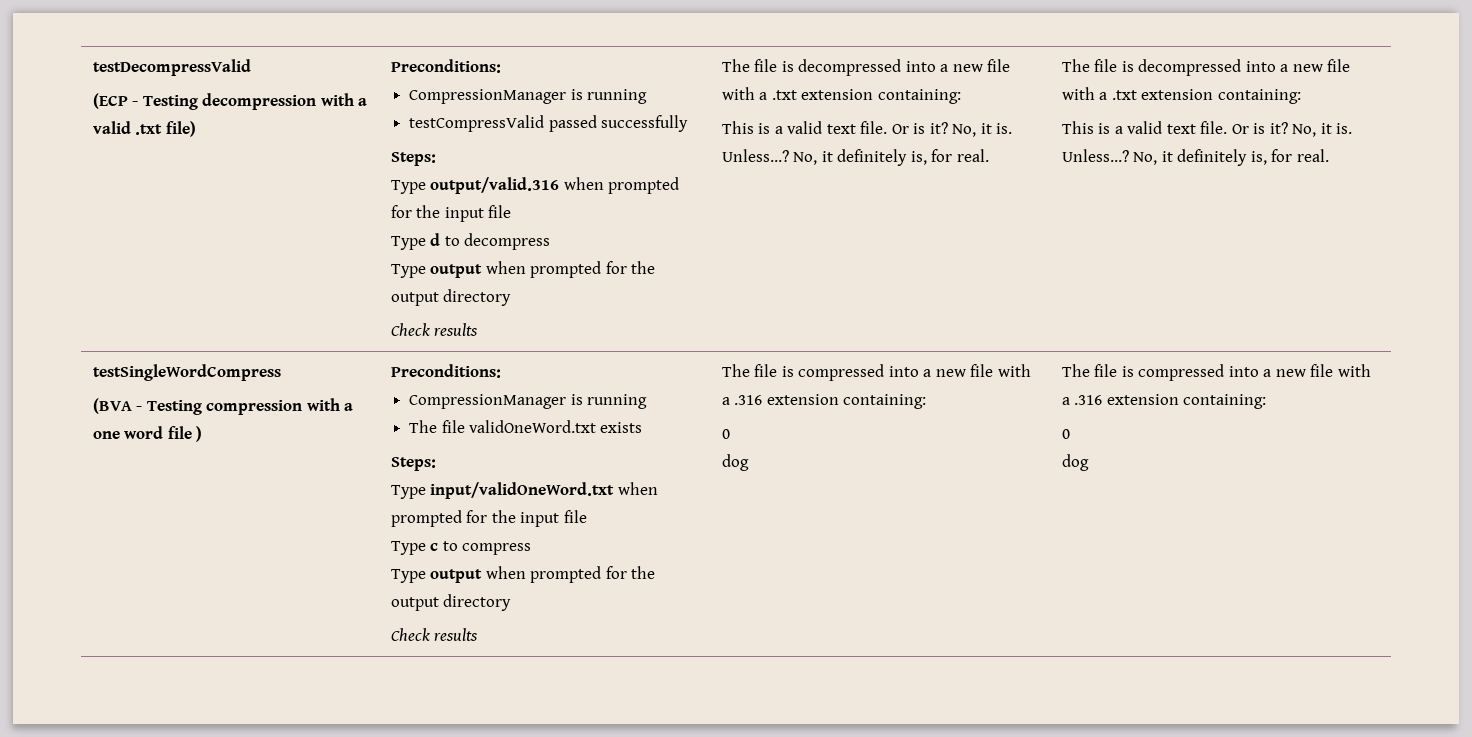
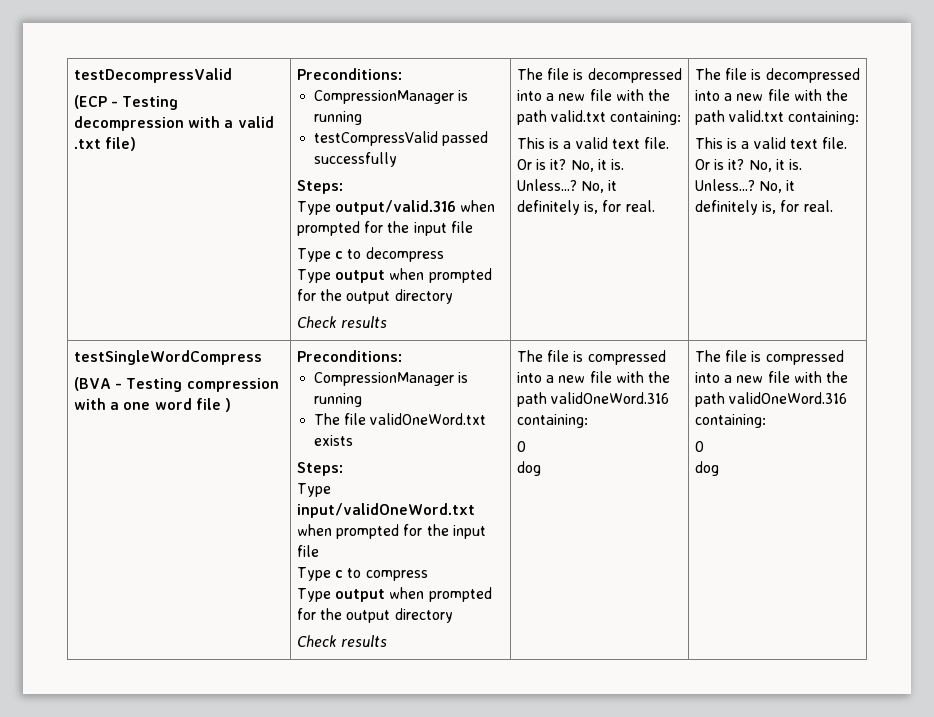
- Type d to decompress
+ Type c to decompress
- Check results | The file is decompressed into a new file with a .txt extension containing:
+ Check results | The file is decompressed into a new file with the path valid.txt containing:
- No, it definitely is, for real. | The file is decompressed into a new file with a .txt extension containing:
+ No, it definitely is, for real. | The file is decompressed into a new file with the path valid.txt containing:
- Check results | The file is compressed into a new file with a .316 extension containing:
+ Check results | The file is compressed into a new file with the path validOneWord.316 containing:
- dog | The file is compressed into a new file with a .316 extension containing:
+ dog | The file is compressed into a new file with the path validOneWord.316 containing:

